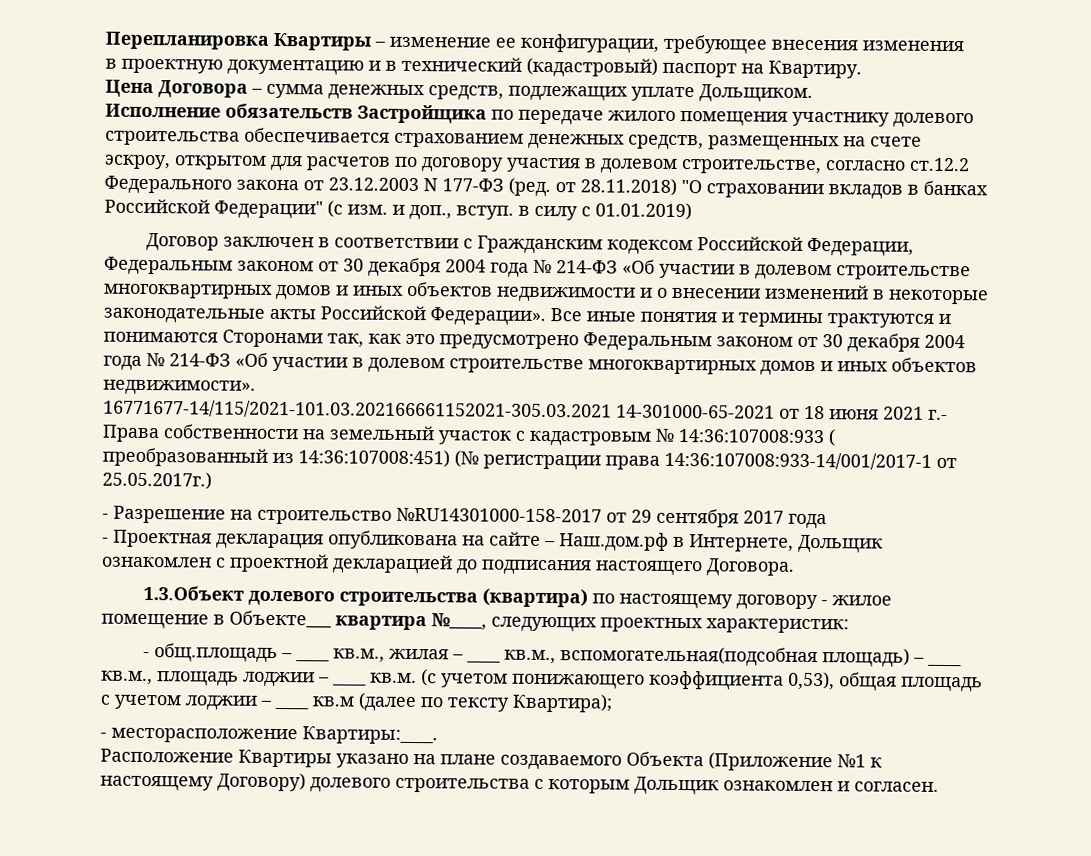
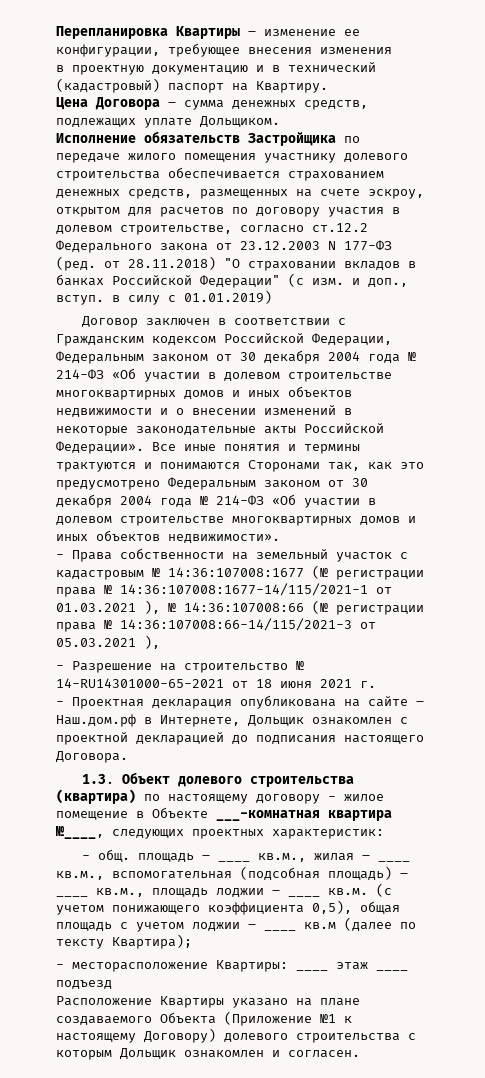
- 16771677-14/115/2021-101.03.202166661152021-305.03.2021 14-301000-65-2021 от 18 июня 2021 г.- Права собственности на земельный участок с кадастровым № 14:36:107008:933 ( преобразованный из 14:36:107008:451) (№ регистрации права 14:36:107008:933-14/001/2017-1 от 25.05.2017г.)
- - Разрешение на строительство №RU14301000-158-2017 от 29 сентября 2017 года
+ - Права собственности на земельный участок с кадастровым № 14:36:107008:1677 (№ регистрации права № 14:36:107008:1677-14/115/2021-1 от 01.03.2021 ), № 14:36:107008:66 (№ регистрации права № 14:36:107008:66-14/115/2021-3 от 05.03.2021 ),
+ - Разрешение на строительство № 14-RU14301000-65-2021 от 18 июня 2021 г.
- 1.3.Объект долевого строительства (квартира) по настоящему договору - жилое помещение в Объекте___ квартира №____, следующих проектных характеристик:
+ 1.3. Объект долевого строительства (квартира) по настоящему договору - жилое помещение в Объекте ___-комнатная квартира №____, следующих проектных характеристик:
- - общ.площадь – ____ кв.м., жилая – ____ кв.м., вспомогательная(подсобная площадь) – ____ кв.м., площадь лоджии – ____ кв.м. (с учетом понижающего коэффициента 0,53), общая площадь с учетом лоджии – ____ кв.м (далее по тексту Квартира);
+ - общ. площадь – ____ кв.м., жилая – ____ кв.м., вспомогательная (подсобная площадь) – ____ кв.м., площадь лоджии – ____ кв.м. (с учетом понижающего коэффициента 0,5), общая площадь с учетом лоджии – ____ кв.м (далее по тексту Квартира);
- - месторасположение Квартиры:____.
+ - месторасположение Квартиры: ____ этаж ____ подъезд

